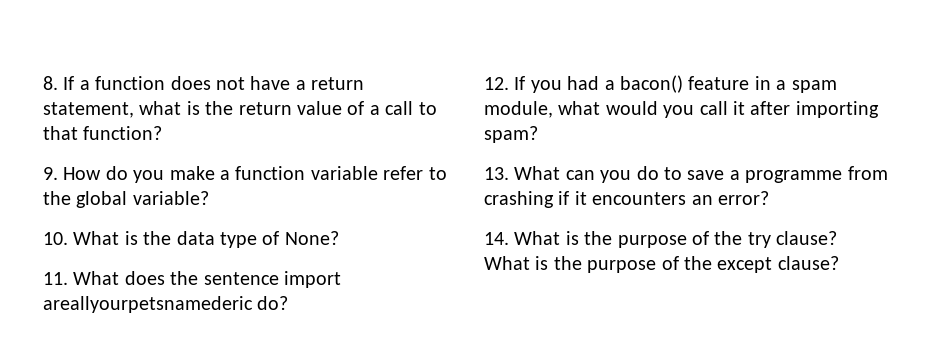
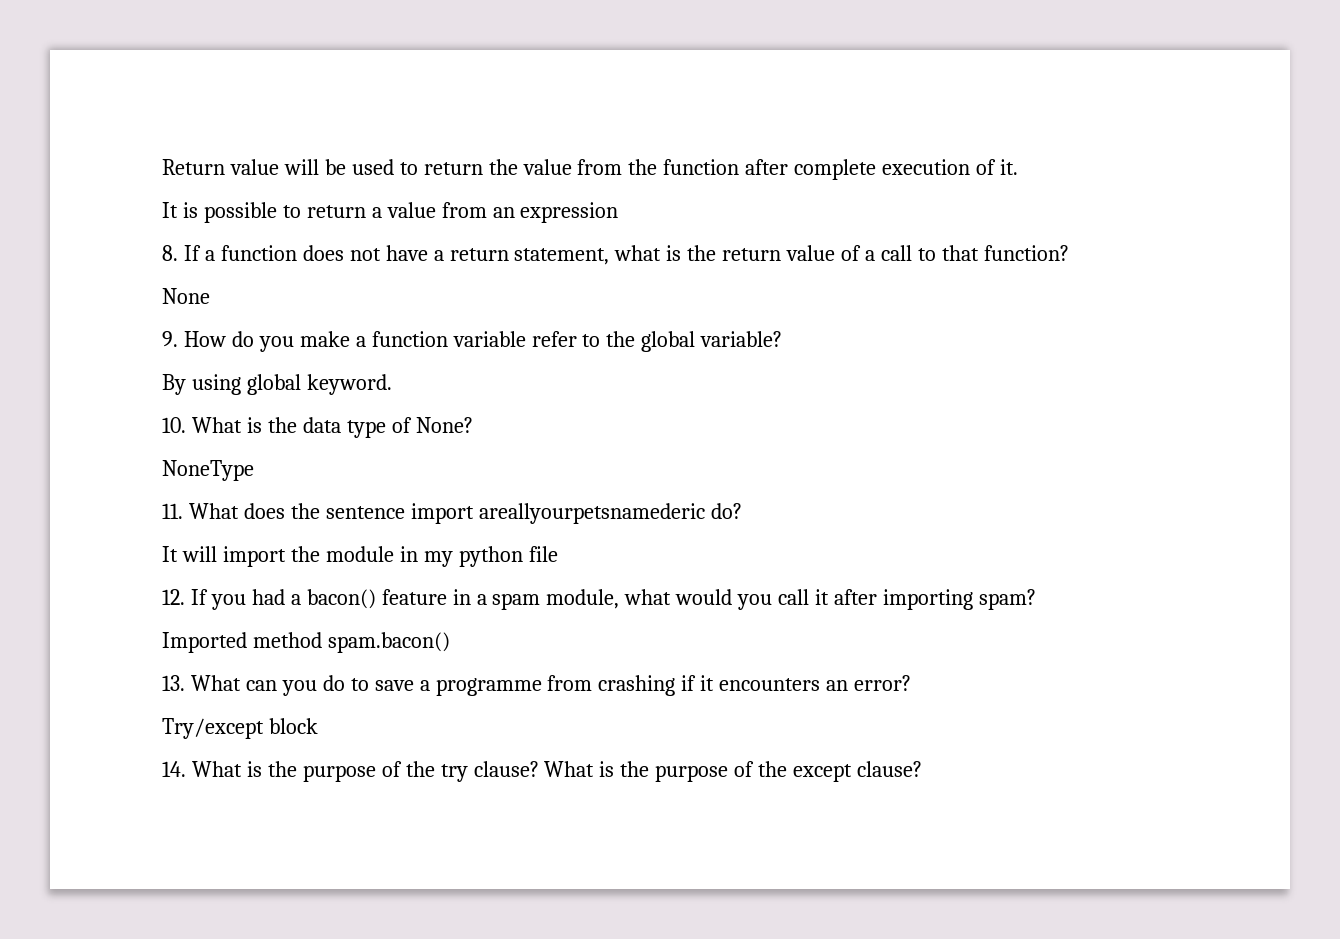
+ Return value will be used to return the value from the function after complete execution of it.
+ It is possible to return a value from an expression
+ None
+ By using global keyword.
+ NoneType
+ It will import the module in my python file
+ Imported method spam.bacon()
+ Try/except block

